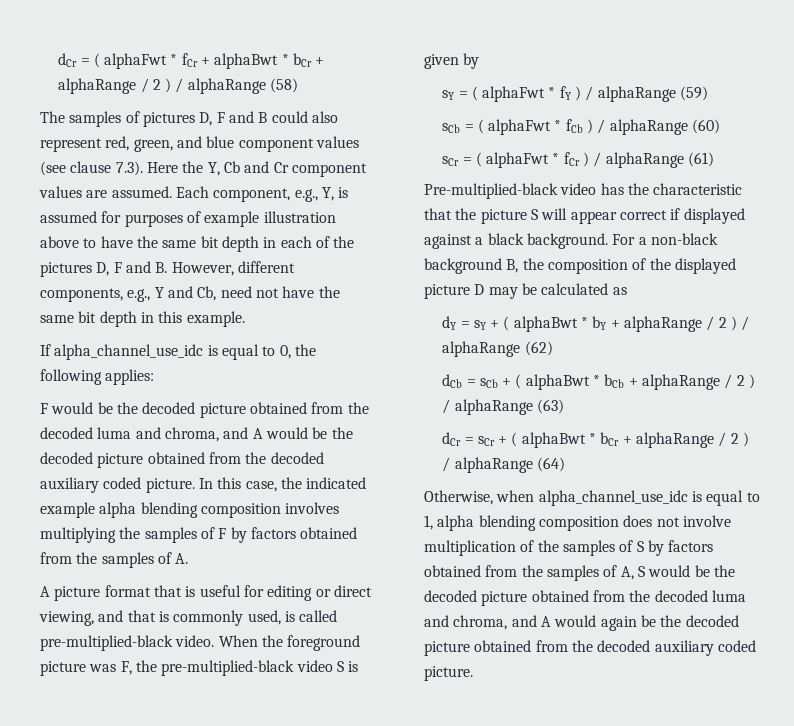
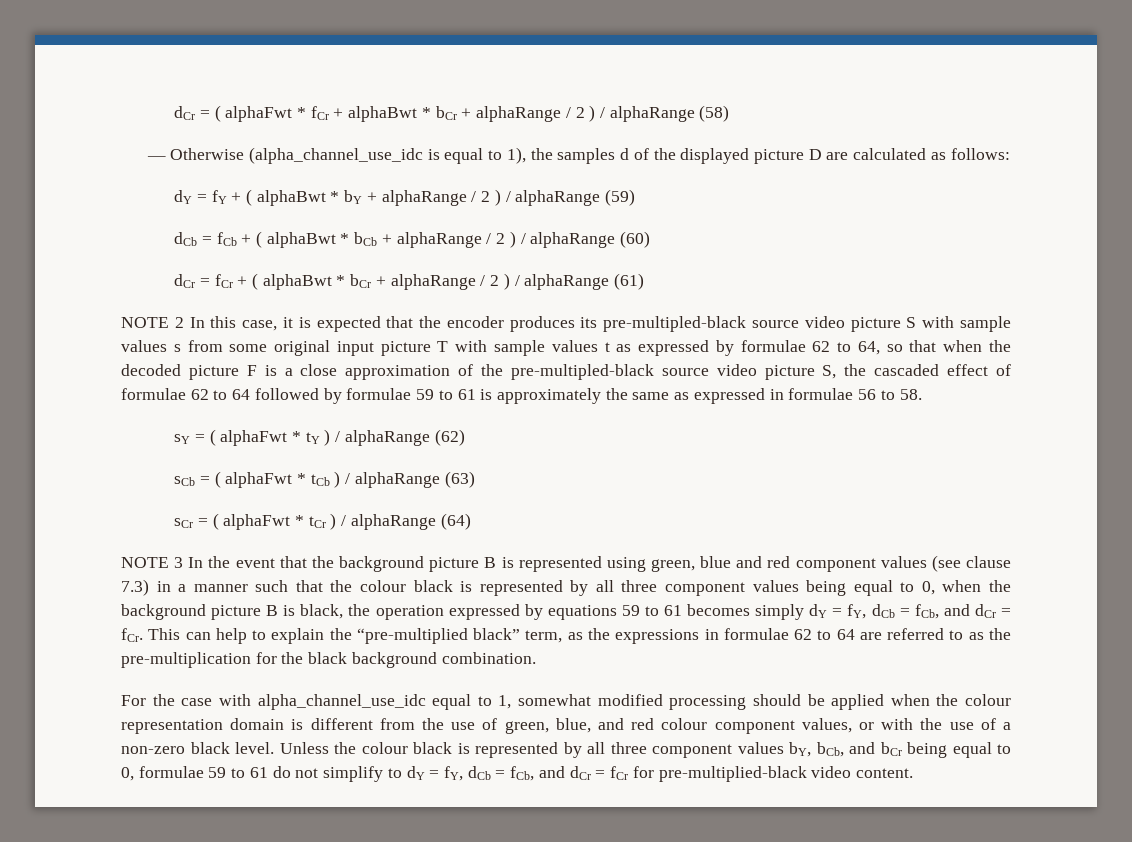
- The samples of pictures D, F and B could also represent red, green, and blue component values (see clause 7.3). Here the Y, Cb and Cr component values are assumed. Each component, e.g., Y, is assumed for purposes of example illustration above to have the same bit depth in each of the pictures D, F and B. However, different components, e.g., Y and Cb, need not have the same bit depth in this example.
- If alpha_channel_use_idc is equal to 0, the following applies:
- F would be the decoded picture obtained from the decoded luma and chroma, and A would be the decoded picture obtained from the decoded auxiliary coded picture. In this case, the indicated example alpha blending composition involves multiplying the samples of F by factors obtained from the samples of A.
- A picture format that is useful for editing or direct viewing, and that is commonly used, is called pre-multiplied-black video. When the foreground picture was F, the pre-multiplied-black video S is given by
- sY = ( alphaFwt * fY ) / alphaRange (59)
- sCb = ( alphaFwt * fCb ) / alphaRange (60)
- sCr = ( alphaFwt * fCr ) / alphaRange (61)
- Pre-multiplied-black video has the characteristic that the picture S will appear correct if displayed against a black background. For a non-black background B, the composition of the displayed picture D may be calculated as
- dY = sY + ( alphaBwt * bY + alphaRange / 2 ) / alphaRange (62)
- dCb = sCb + ( alphaBwt * bCb + alphaRange / 2 ) / alphaRange (63)
- dCr = sCr + ( alphaBwt * bCr + alphaRange / 2 ) / alphaRange (64)
- Otherwise, when alpha_channel_use_idc is equal to 1, alpha blending composition does not involve multiplication of the samples of S by factors obtained from the samples of A, S would be the decoded picture obtained from the decoded luma and chroma, and A would again be the decoded picture obtained from the decoded auxiliary coded picture.
+ — Otherwise (alpha_channel_use_idc is equal to 1), the samples d of the displayed picture D are calculated as follows:
+ dY = fY + ( alphaBwt * bY + alphaRange / 2 ) / alphaRange (59)
+ dCb = fCb + ( alphaBwt * bCb + alphaRange / 2 ) / alphaRange (60)
+ dCr = fCr + ( alphaBwt * bCr + alphaRange / 2 ) / alphaRange (61)
+ NOTE 2 In this case, it is expected that the encoder produces its pre-multipled-black source video picture S with sample values s from some original input picture T with sample values t as expressed by formulae 62 to 64, so that when the decoded picture F is a close approximation of the pre-multipled-black source video picture S, the cascaded effect of formulae 62 to 64 followed by formulae 59 to 61 is approximately the same as expressed in formulae 56 to 58.
+ sY = ( alphaFwt * tY ) / alphaRange (62)
+ sCb = ( alphaFwt * tCb ) / alphaRange (63)
+ sCr = ( alphaFwt * tCr ) / alphaRange (64)
+ NOTE 3 In the event that the background picture B is represented using green, blue and red component values (see clause 7.3) in a manner such that the colour black is represented by all three component values being equal to 0, when the background picture B is black, the operation expressed by equations 59 to 61 becomes simply dY = fY, dCb = fCb, and dCr = fCr. This can help to explain the “pre-multiplied black” term, as the expressions in formulae 62 to 64 are referred to as the pre-multiplication for the black background combination.
+ For the case with alpha_channel_use_idc equal to 1, somewhat modified processing should be applied when the colour representation domain is different from the use of green, blue, and red colour component values, or with the use of a non-zero black level. Unless the colour black is represented by all three component values bY, bCb, and bCr being equal to 0, formulae 59 to 61 do not simplify to dY = fY, dCb = fCb, and dCr = fCr for pre-multiplied-black video content.

